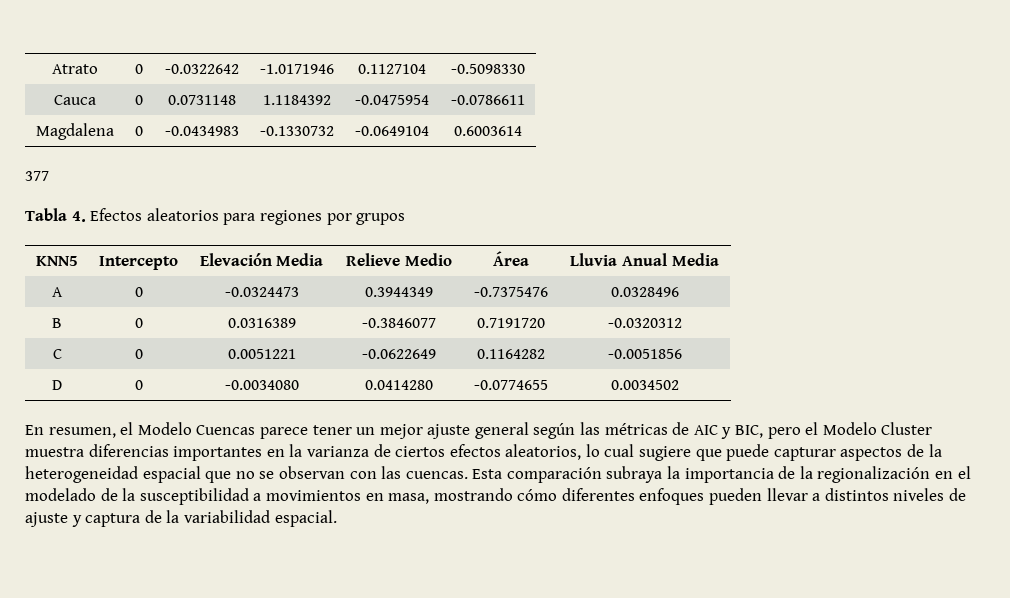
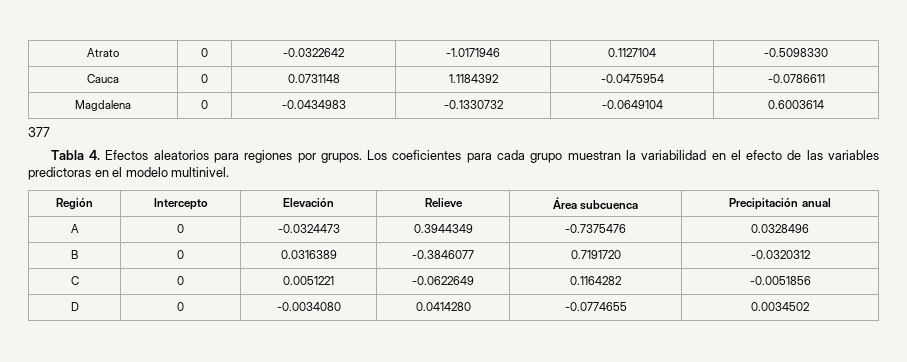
- Tabla 4. Efectos aleatorios para regiones por grupos
- KNN5 | Intercepto | Elevación Media | Relieve Medio | Área | Lluvia Anual Media
+ Tabla 4. Efectos aleatorios para regiones por grupos. Los coeficientes para cada grupo muestran la variabilidad en el efecto de las variables predictoras en el modelo multinivel.
+ Región | Intercepto | Elevación | Relieve | Área subcuenca | Precipitación anual
- En resumen, el Modelo Cuencas parece tener un mejor ajuste general según las métricas de AIC y BIC, pero el Modelo Cluster muestra diferencias importantes en la varianza de ciertos efectos aleatorios, lo cual sugiere que puede capturar aspectos de la heterogeneidad espacial que no se observan con las cuencas. Esta comparación subraya la importancia de la regionalización en el modelado de la susceptibilidad a movimientos en masa, mostrando cómo diferentes enfoques pueden llevar a distintos niveles de ajuste y captura de la variabilidad espacial.

